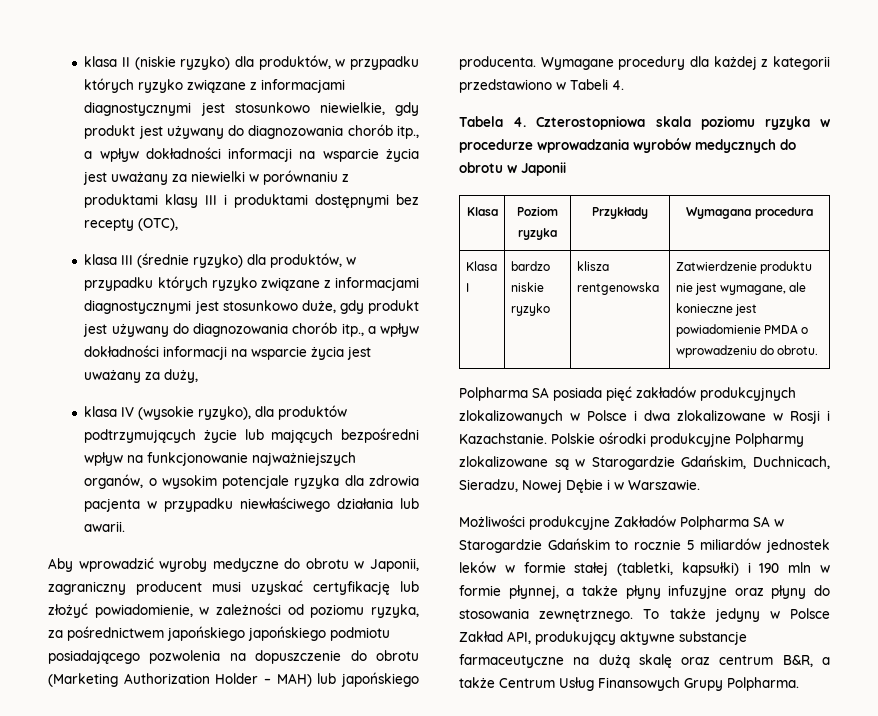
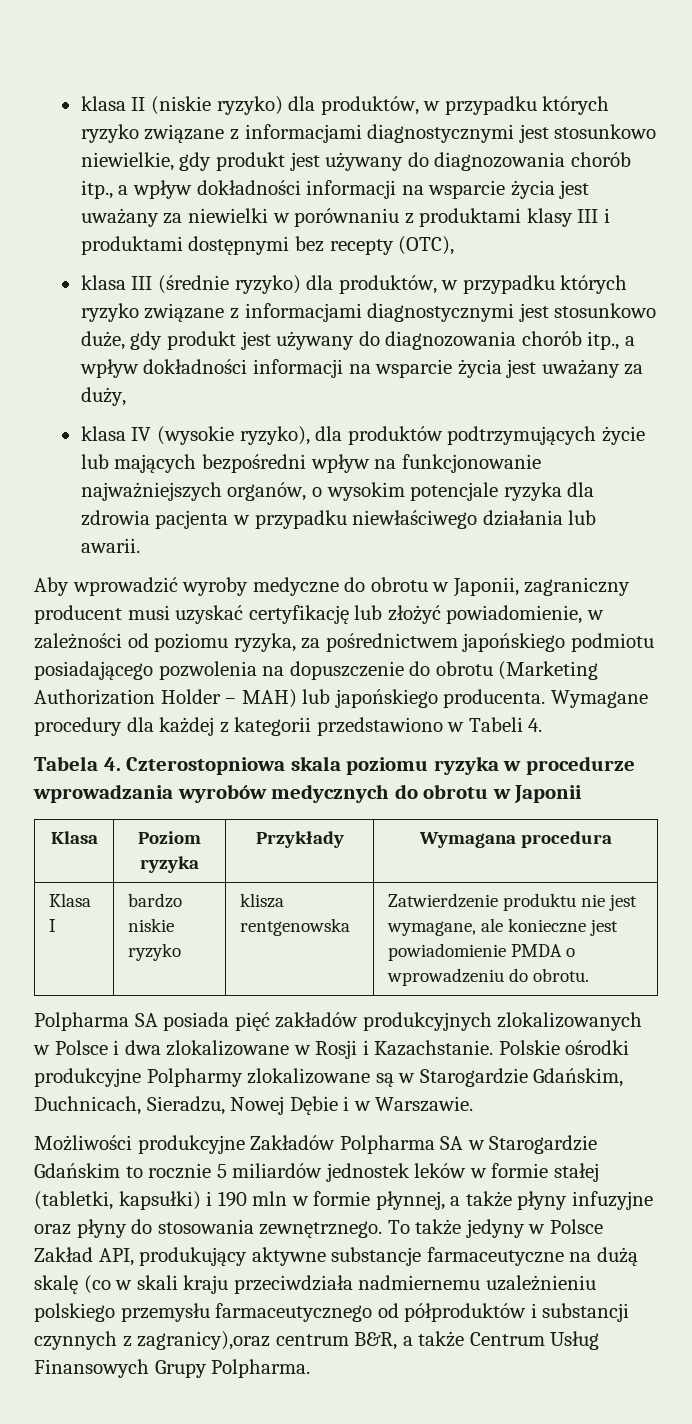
- Aby wprowadzić wyroby medyczne do obrotu w Japonii, zagraniczny producent musi uzyskać certyfikację lub złożyć powiadomienie, w zależności od poziomu ryzyka, za pośrednictwem japońskiego japońskiego podmiotu posiadającego pozwolenia na dopuszczenie do obrotu (Marketing Authorization Holder – MAH) lub japońskiego producenta.
+ Aby wprowadzić wyroby medyczne do obrotu w Japonii, zagraniczny producent musi uzyskać certyfikację lub złożyć powiadomienie, w zależności od poziomu ryzyka, za pośrednictwem japońskiego podmiotu posiadającego pozwolenia na dopuszczenie do obrotu (Marketing Authorization Holder – MAH) lub japońskiego producenta.
- To także jedyny w Polsce Zakład API, produkujący aktywne substancje farmaceutyczne na dużą skalę oraz centrum B&R, a także Centrum Usług Finansowych Grupy Polpharma.
+ To także jedyny w Polsce Zakład API, produkujący aktywne substancje farmaceutyczne na dużą skalę (co w skali kraju przeciwdziała nadmiernemu uzależnieniu polskiego przemysłu farmaceutycznego od półproduktów i substancji czynnych z zagranicy),oraz centrum B&R, a także Centrum Usług Finansowych Grupy Polpharma.

